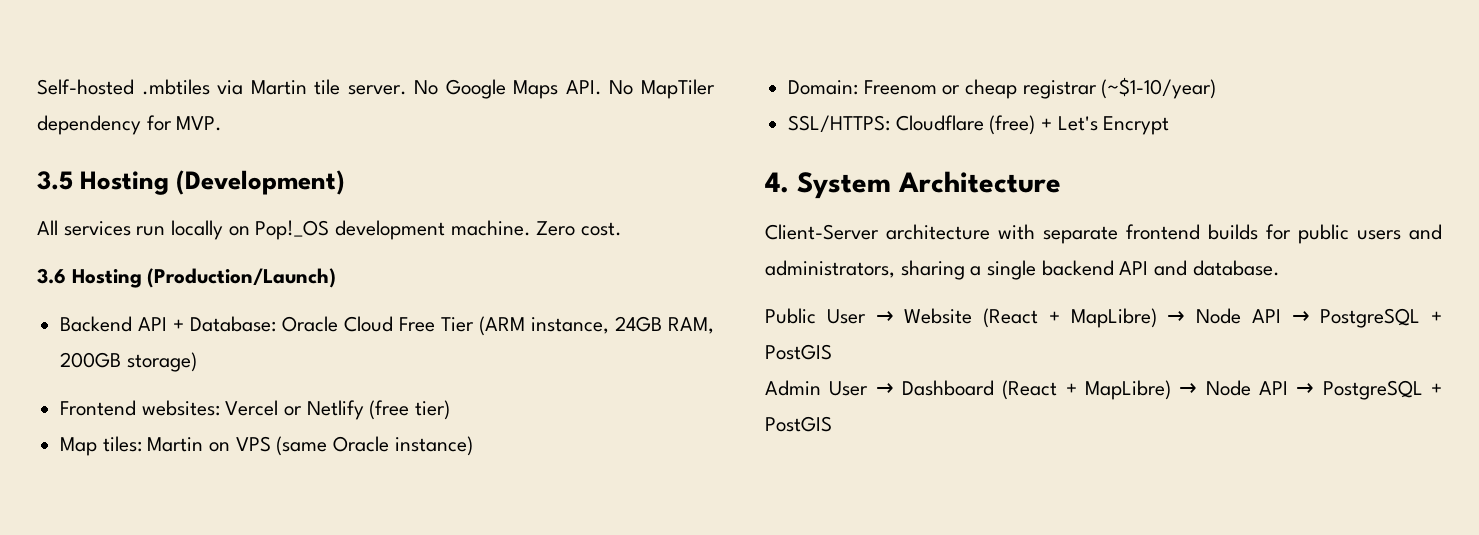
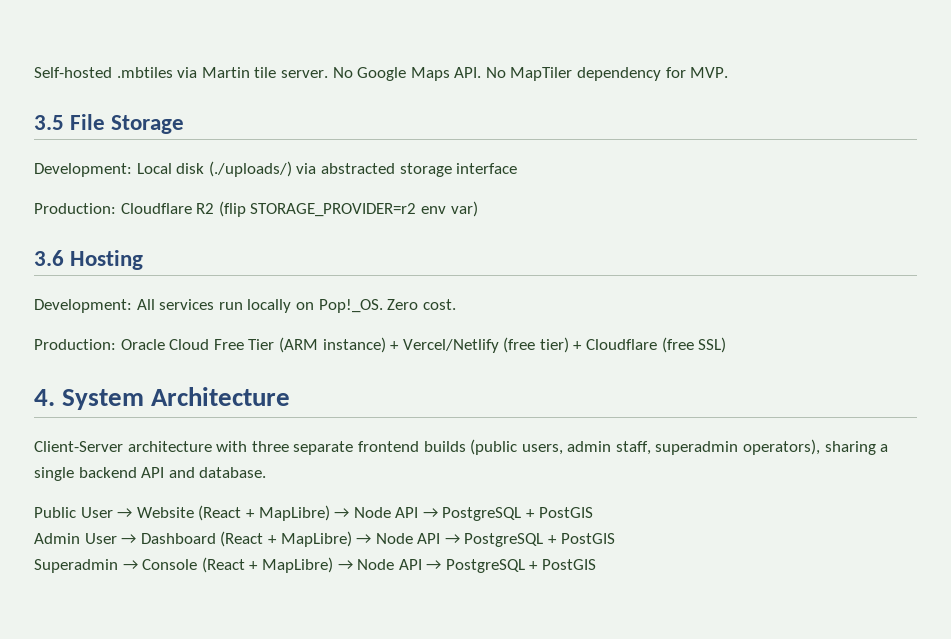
- 3.5 Hosting (Development)
- All services run locally on Pop!_OS development machine.
+ 3.5 File Storage
+ Development: Local disk (./uploads/) via abstracted storage interface
+ Production: Cloudflare R2 (flip STORAGE_PROVIDER=r2 env var)
+ 3.6 Hosting
+ Development: All services run locally on Pop!_OS.
- 3.6 Hosting (Production/Launch)
- Backend API + Database: Oracle Cloud Free Tier (ARM instance, 24GB RAM, 200GB storage)
- Frontend websites: Vercel or Netlify (free tier)
- Map tiles: Martin on VPS (same Oracle instance)
- Domain: Freenom or cheap registrar (~$1-10/year)
- SSL/HTTPS: Cloudflare (free) + Let's Encrypt
+ Production: Oracle Cloud Free Tier (ARM instance) + Vercel/Netlify (free tier) + Cloudflare (free SSL)
- Client-Server architecture with separate frontend builds for public users and administrators, sharing a single backend API and database.
+ Client-Server architecture with three separate frontend builds (public users, admin staff, superadmin operators), sharing a single backend API and database.
+ Superadmin → Console (React + MapLibre) → Node API → PostgreSQL + PostGIS

